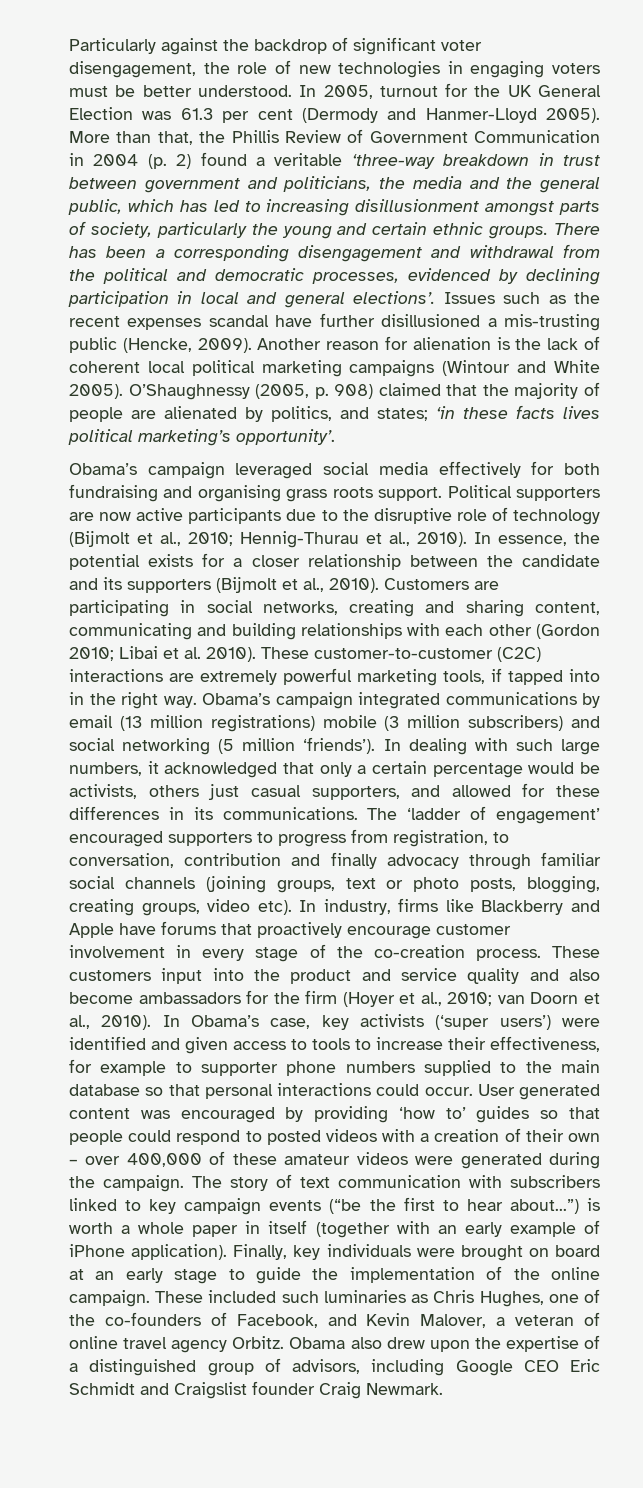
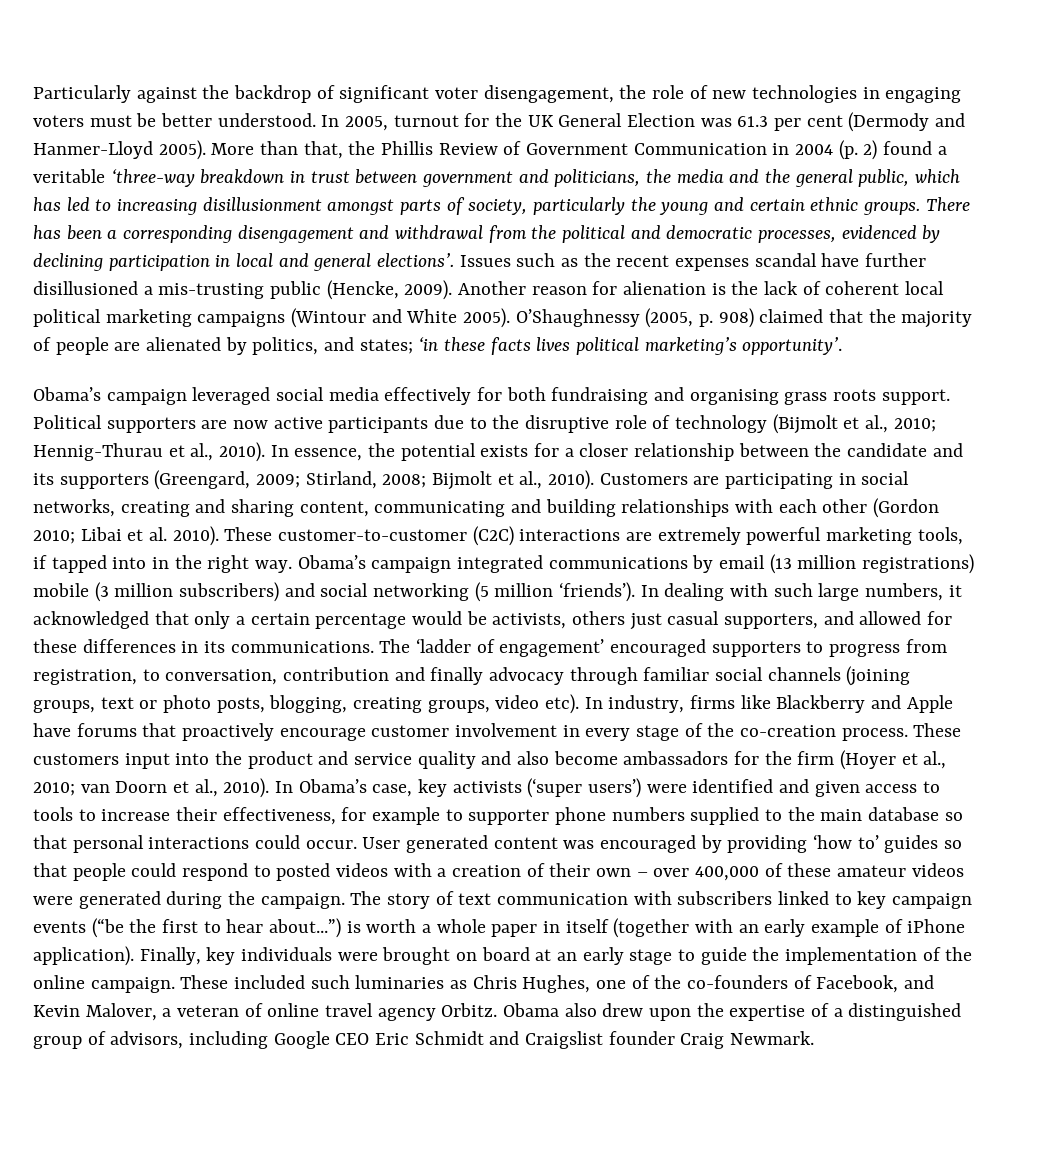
- In essence, the potential exists for a closer relationship between the candidate and its supporters (Bijmolt et al., 2010).
+ In essence, the potential exists for a closer relationship between the candidate and its supporters (Greengard, 2009; Stirland, 2008; Bijmolt et al., 2010).

